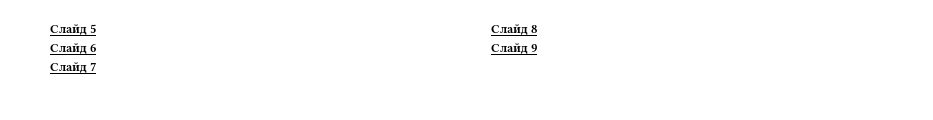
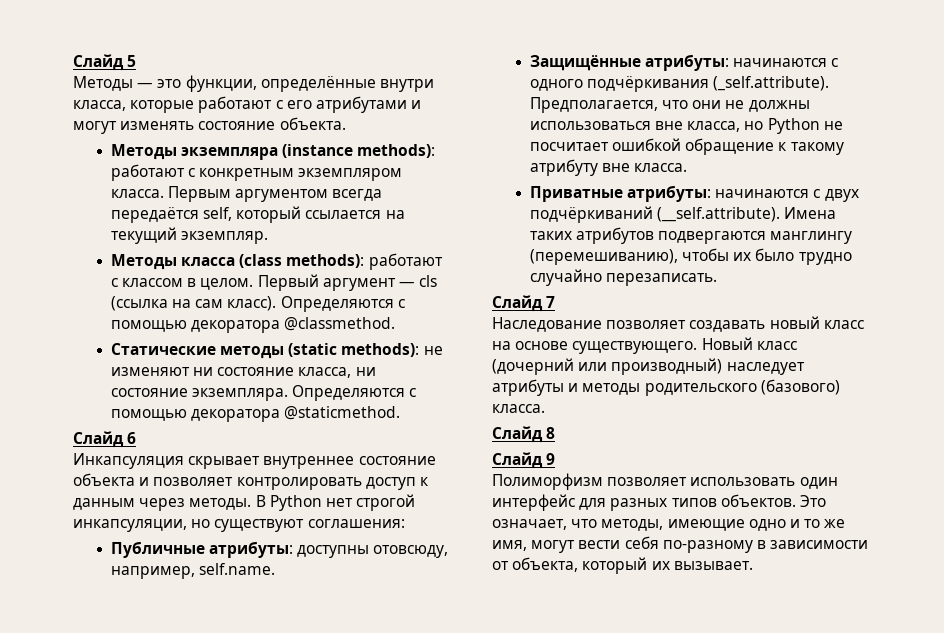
+ Методы — это функции, определённые внутри класса, которые работают с его атрибутами и могут изменять состояние объекта.
+ Методы экземпляра (instance methods): работают с конкретным экземпляром класса. Первым аргументом всегда передаётся self, который ссылается на текущий экземпляр.
+ Методы класса (class methods): работают с классом в целом. Первый аргумент — cls (ссылка на сам класс). Определяются с помощью декоратора @classmethod.
+ Статические методы (static methods): не изменяют ни состояние класса, ни состояние экземпляра. Определяются с помощью декоратора @staticmethod.
  Слайд 6
+ Инкапсуляция скрывает внутреннее состояние объекта и позволяет контролировать доступ к данным через методы. В Python нет строгой инкапсуляции, но существуют соглашения:
+ Публичные атрибуты: доступны отовсюду, например, self.name.
+ Защищённые атрибуты: начинаются с одного подчёркивания (_self.attribute). Предполагается, что они не должны использоваться вне класса, но Python не посчитает ошибкой обращение к такому атрибуту вне класса.
+ Приватные атрибуты: начинаются с двух подчёркиваний (__self.attribute). Имена таких атрибутов подвергаются манглингу (перемешиванию), чтобы их было трудно случайно перезаписать.
  Слайд 7
+ Наследование позволяет создавать новый класс на основе существующего. Новый класс (дочерний или производный) наследует атрибуты и методы родительского (базового) класса.
  Слайд 8
  Слайд 9
+ Полиморфизм позволяет использовать один интерфейс для разных типов объектов. Это означает, что методы, имеющие одно и то же имя, могут вести себя по-разному в зависимости от объекта, который их вызывает.

